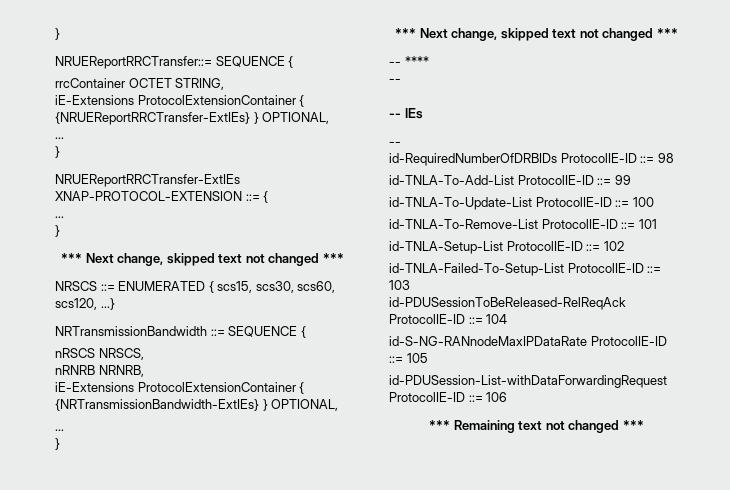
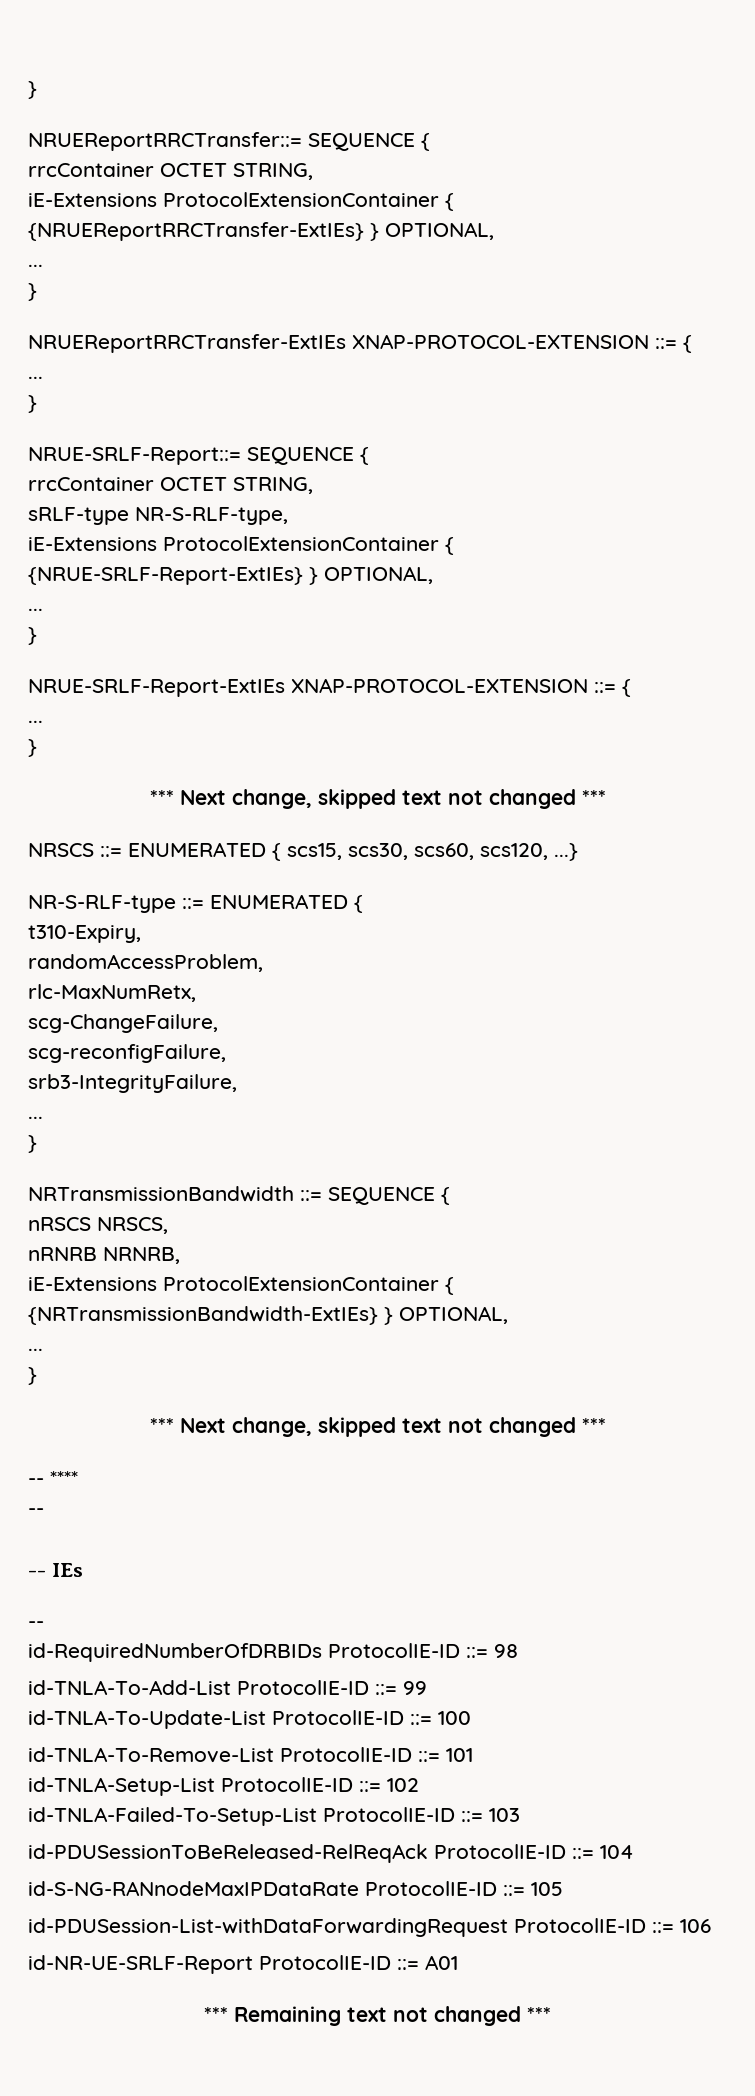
+ NRUE-SRLF-Report::= SEQUENCE {
+ rrcContainer OCTET STRING,
+ sRLF-type NR-S-RLF-type,
+ iE-Extensions ProtocolExtensionContainer { {NRUE-SRLF-Report-ExtIEs} } OPTIONAL,
+ ...
+ }
+ NRUE-SRLF-Report-ExtIEs XNAP-PROTOCOL-EXTENSION ::= {
+ ...
+ }
+ NR-S-RLF-type ::= ENUMERATED {
+ t310-Expiry,
+ randomAccessProblem,
+ rlc-MaxNumRetx,
+ scg-ChangeFailure,
+ scg-reconfigFailure,
+ srb3-IntegrityFailure,
+ ...
+ }
+ id-NR-UE-SRLF-Report ProtocolIE-ID ::= A01

